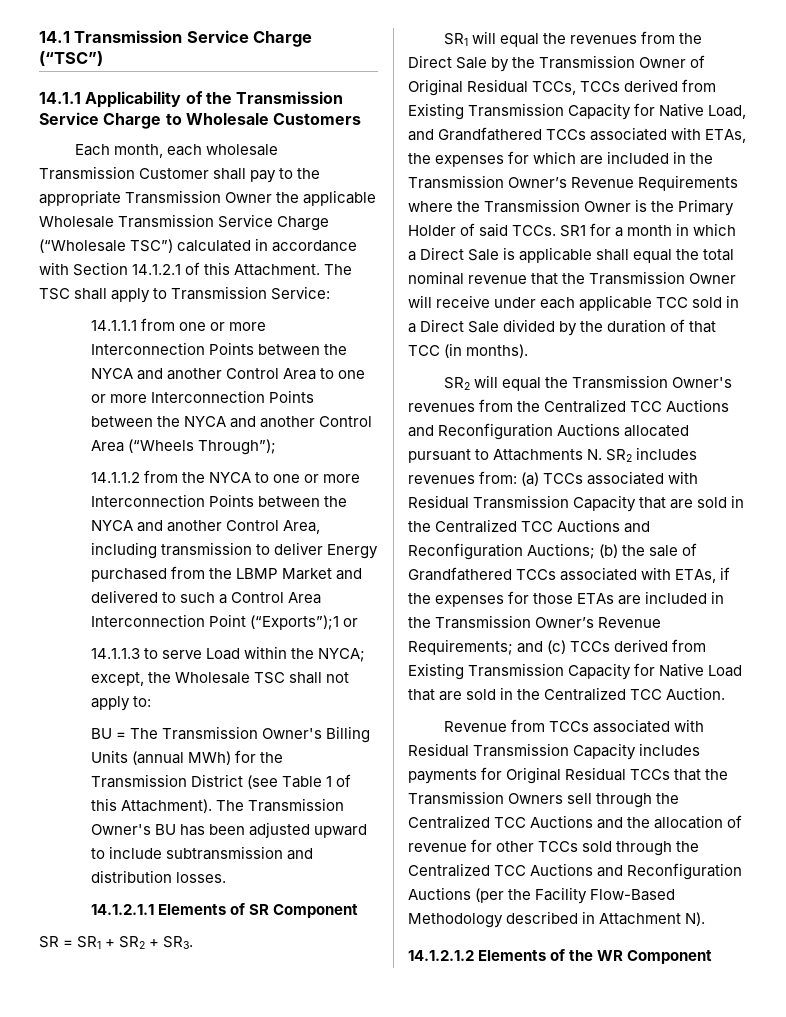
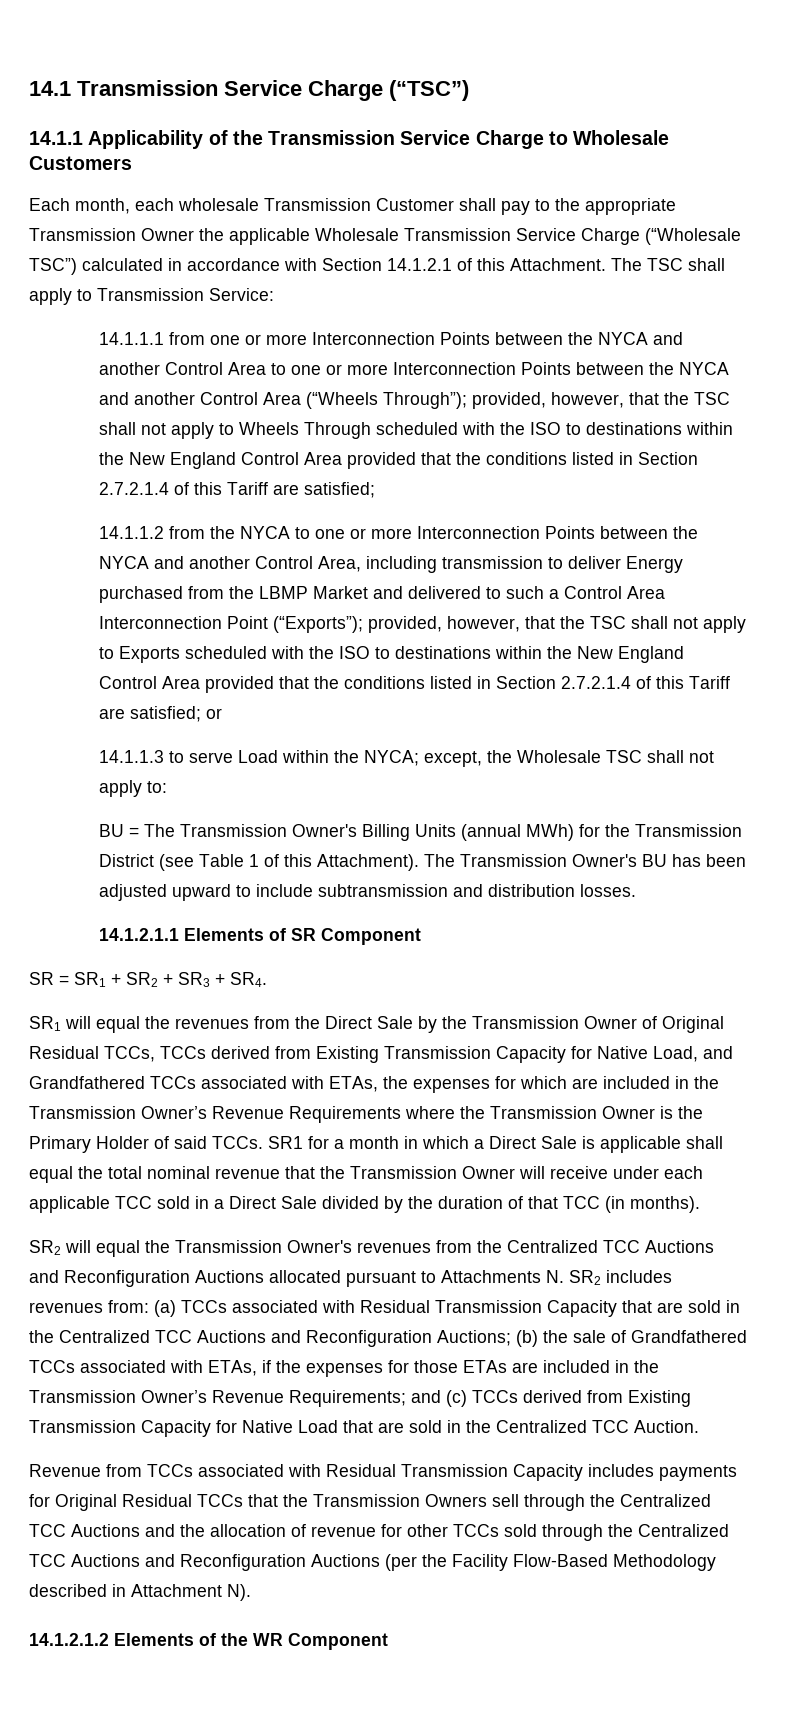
- 14.1.1.1 from one or more Interconnection Points between the NYCA and another Control Area to one or more Interconnection Points between the NYCA and another Control Area (“Wheels Through”);
+ 14.1.1.1 from one or more Interconnection Points between the NYCA and another Control Area to one or more Interconnection Points between the NYCA and another Control Area (“Wheels Through”); provided, however, that the TSC shall not apply to Wheels Through scheduled with the ISO to destinations within the New England Control Area provided that the conditions listed in Section 2.7.2.1.4 of this Tariff are satisfied;
- 14.1.1.2 from the NYCA to one or more Interconnection Points between the NYCA and another Control Area, including transmission to deliver Energy purchased from the LBMP Market and delivered to such a Control Area Interconnection Point (“Exports”);1 or
+ 14.1.1.2 from the NYCA to one or more Interconnection Points between the NYCA and another Control Area, including transmission to deliver Energy purchased from the LBMP Market and delivered to such a Control Area Interconnection Point (“Exports”); provided, however, that the TSC shall not apply to Exports scheduled with the ISO to destinations within the New England Control Area provided that the conditions listed in Section 2.7.2.1.4 of this Tariff are satisfied; or
- SR = SR1 + SR2 + SR3.
+ SR = SR1 + SR2 + SR3 + SR4.

